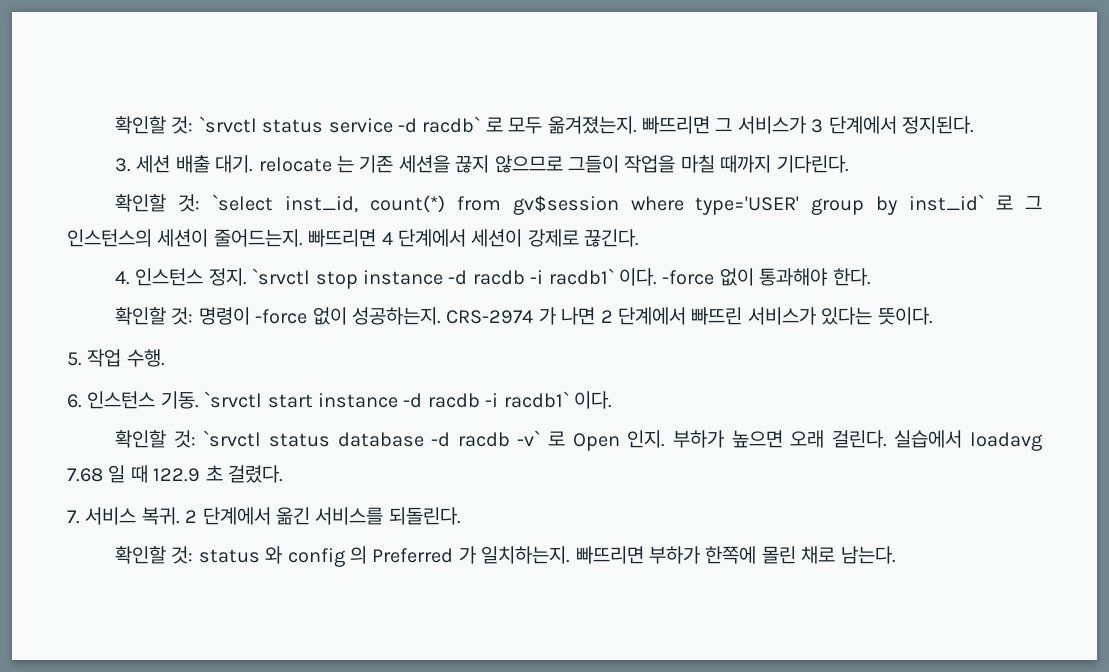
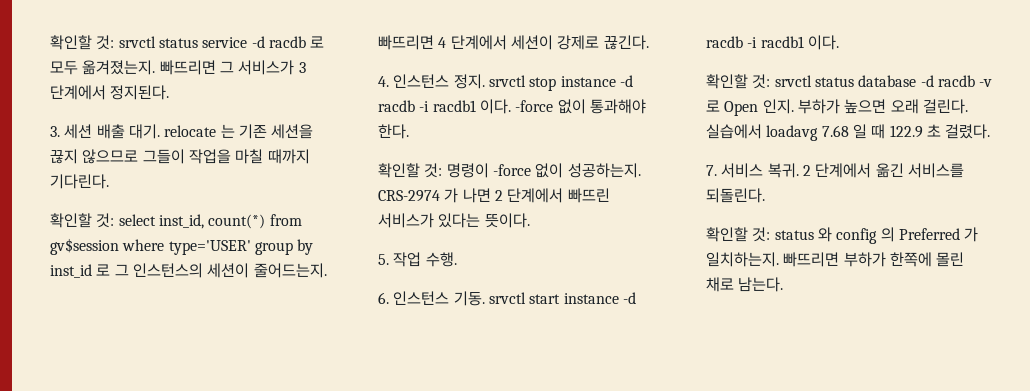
- 확인할 것: `srvctl status service -d racdb` 로 모두 옮겨졌는지.
+ 확인할 것: srvctl status service -d racdb 로 모두 옮겨졌는지.
- 확인할 것: `select inst_id, count(*) from gv$session where type='USER' group by inst_id` 로 그 인스턴스의 세션이 줄어드는지.
+ 확인할 것: select inst_id, count(*) from gv$session where type='USER' group by inst_id 로 그 인스턴스의 세션이 줄어드는지.
- 4. 인스턴스 정지. `srvctl stop instance -d racdb -i racdb1` 이다.
+ 4. 인스턴스 정지. srvctl stop instance -d racdb -i racdb1 이다.
- 6. 인스턴스 기동. `srvctl start instance -d racdb -i racdb1` 이다.
+ 6. 인스턴스 기동. srvctl start instance -d racdb -i racdb1 이다.
- 확인할 것: `srvctl status database -d racdb -v` 로 Open 인지.
+ 확인할 것: srvctl status database -d racdb -v 로 Open 인지.

